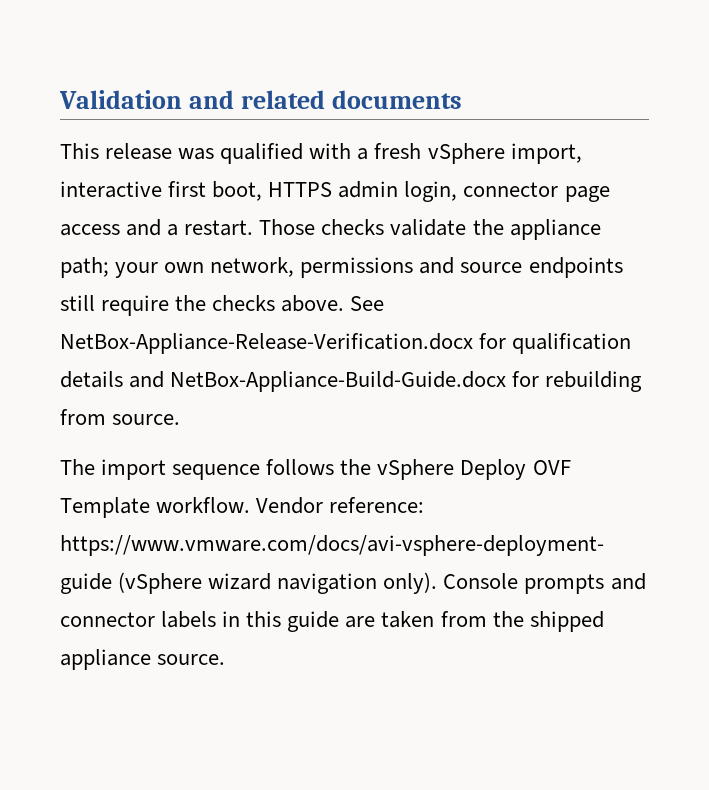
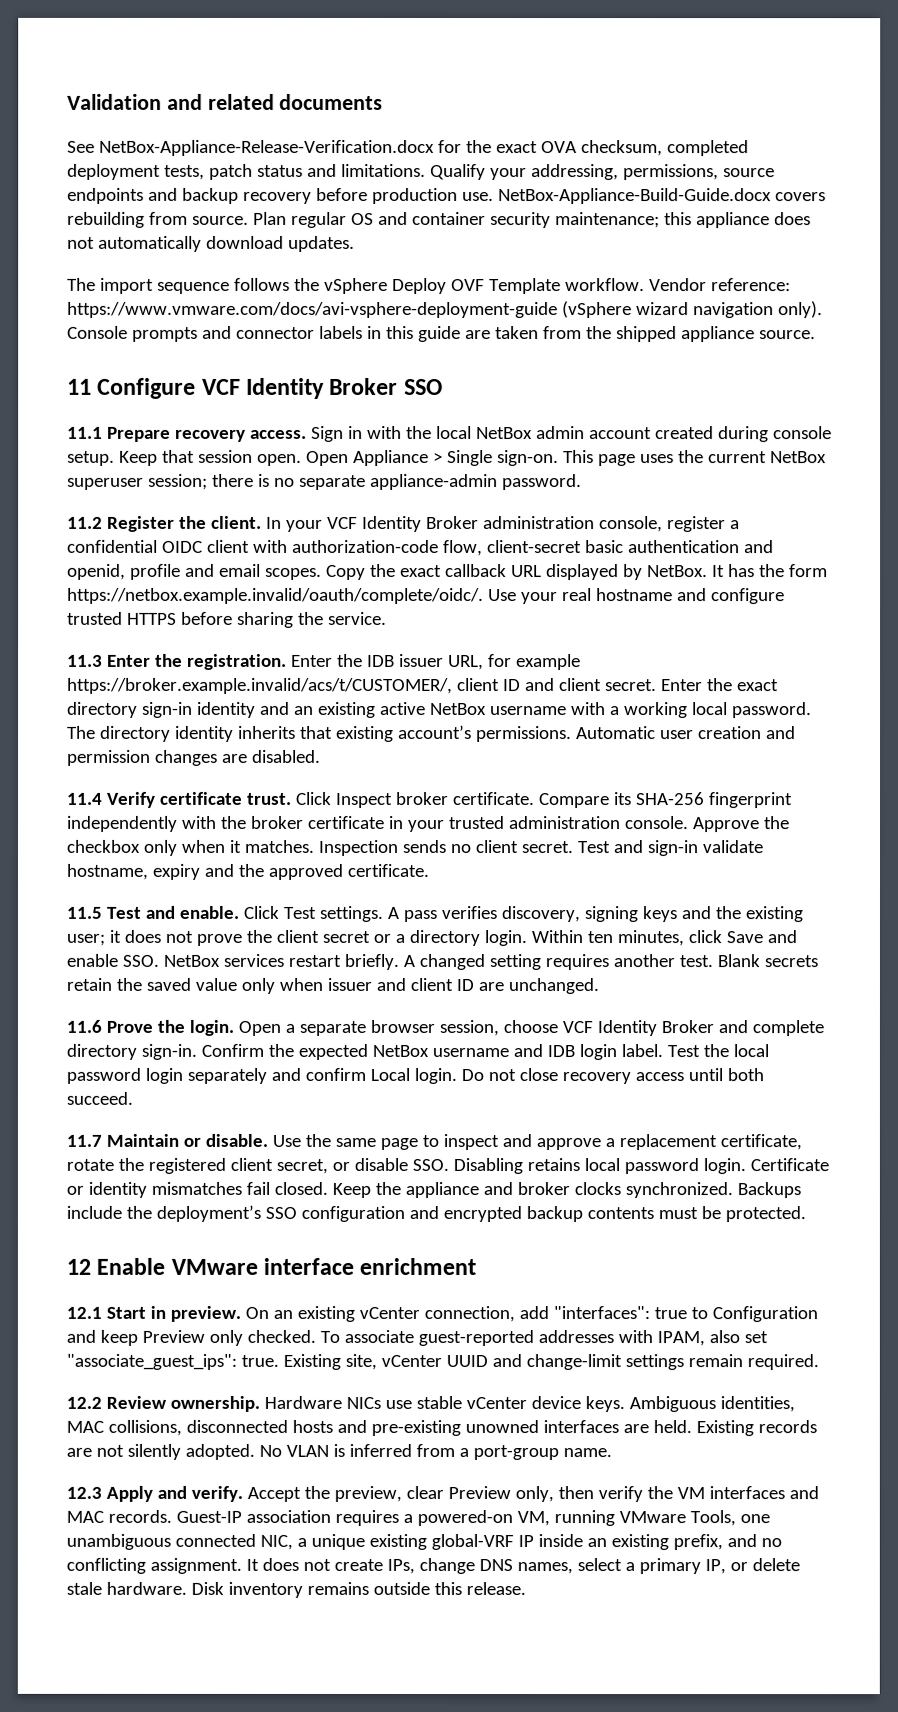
- This release was qualified with a fresh vSphere import, interactive first boot, HTTPS admin login, connector page access and a restart. Those checks validate the appliance path; your own network, permissions and source endpoints still require the checks above. See NetBox-Appliance-Release-Verification.docx for qualification details and NetBox-Appliance-Build-Guide.docx for rebuilding from source.
+ See NetBox-Appliance-Release-Verification.docx for the exact OVA checksum, completed deployment tests, patch status and limitations. Qualify your addressing, permissions, source endpoints and backup recovery before production use. NetBox-Appliance-Build-Guide.docx covers rebuilding from source. Plan regular OS and container security maintenance; this appliance does not automatically download updates.
+ 11 Configure VCF Identity Broker SSO
+ 11.1 Prepare recovery access. Sign in with the local NetBox admin account created during console setup. Keep that session open. Open Appliance > Single sign-on. This page uses the current NetBox superuser session; there is no separate appliance-admin password.
+ 11.2 Register the client. In your VCF Identity Broker administration console, register a confidential OIDC client with authorization-code flow, client-secret basic authentication and openid, profile and email scopes. Copy the exact callback URL displayed by NetBox. It has the form https://netbox.example.invalid/oauth/complete/oidc/. Use your real hostname and configure trusted HTTPS before sharing the service.
+ 11.3 Enter the registration. Enter the IDB issuer URL, for example https://broker.example.invalid/acs/t/CUSTOMER/, client ID and client secret. Enter the exact directory sign-in identity and an existing active NetBox username with a working local password. The directory identity inherits that existing account’s permissions. Automatic user creation and permission changes are disabled.
+ 11.4 Verify certificate trust. Click Inspect broker certificate. Compare its SHA-256 fingerprint independently with the broker certificate in your trusted administration console. Approve the checkbox only when it matches. Inspection sends no client secret. Test and sign-in validate hostname, expiry and the approved certificate.
+ 11.5 Test and enable. Click Test settings. A pass verifies discovery, signing keys and the existing user; it does not prove the client secret or a directory login. Within ten minutes, click Save and enable SSO. NetBox services restart briefly. A changed setting requires another test. Blank secrets retain the saved value only when issuer and client ID are unchanged.
+ 11.6 Prove the login. Open a separate browser session, choose VCF Identity Broker and complete directory sign-in. Confirm the expected NetBox username and IDB login label. Test the local password login separately and confirm Local login. Do not close recovery access until both succeed.
+ 11.7 Maintain or disable. Use the same page to inspect and approve a replacement certificate, rotate the registered client secret, or disable SSO. Disabling retains local password login. Certificate or identity mismatches fail closed. Keep the appliance and broker clocks synchronized. Backups include the deployment’s SSO configuration and encrypted backup contents must be protected.
+ 12 Enable VMware interface enrichment
+ 12.1 Start in preview. On an existing vCenter connection, add "interfaces": true to Configuration and keep Preview only checked. To associate guest-reported addresses with IPAM, also set "associate_guest_ips": true. Existing site, vCenter UUID and change-limit settings remain required.
+ 12.2 Review ownership. Hardware NICs use stable vCenter device keys. Ambiguous identities, MAC collisions, disconnected hosts and pre-existing unowned interfaces are held. Existing records are not silently adopted. No VLAN is inferred from a port-group name.
+ 12.3 Apply and verify. Accept the preview, clear Preview only, then verify the VM interfaces and MAC records. Guest-IP association requires a powered-on VM, running VMware Tools, one unambiguous connected NIC, a unique existing global-VRF IP inside an existing prefix, and no conflicting assignment. It does not create IPs, change DNS names, select a primary IP, or delete stale hardware. Disk inventory remains outside this release.

